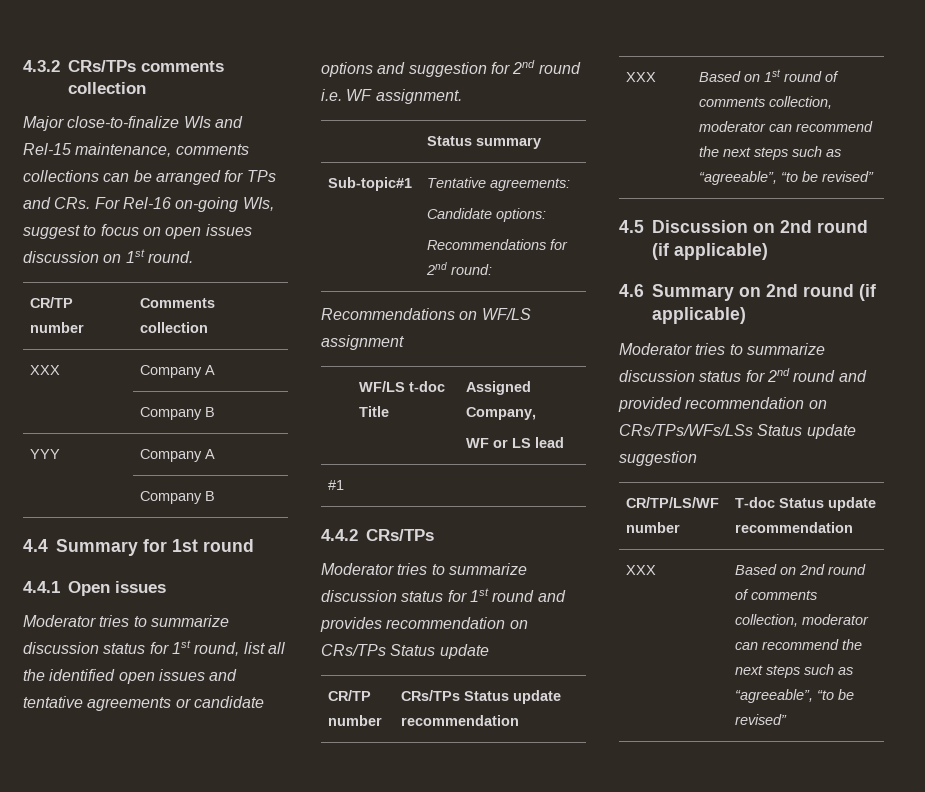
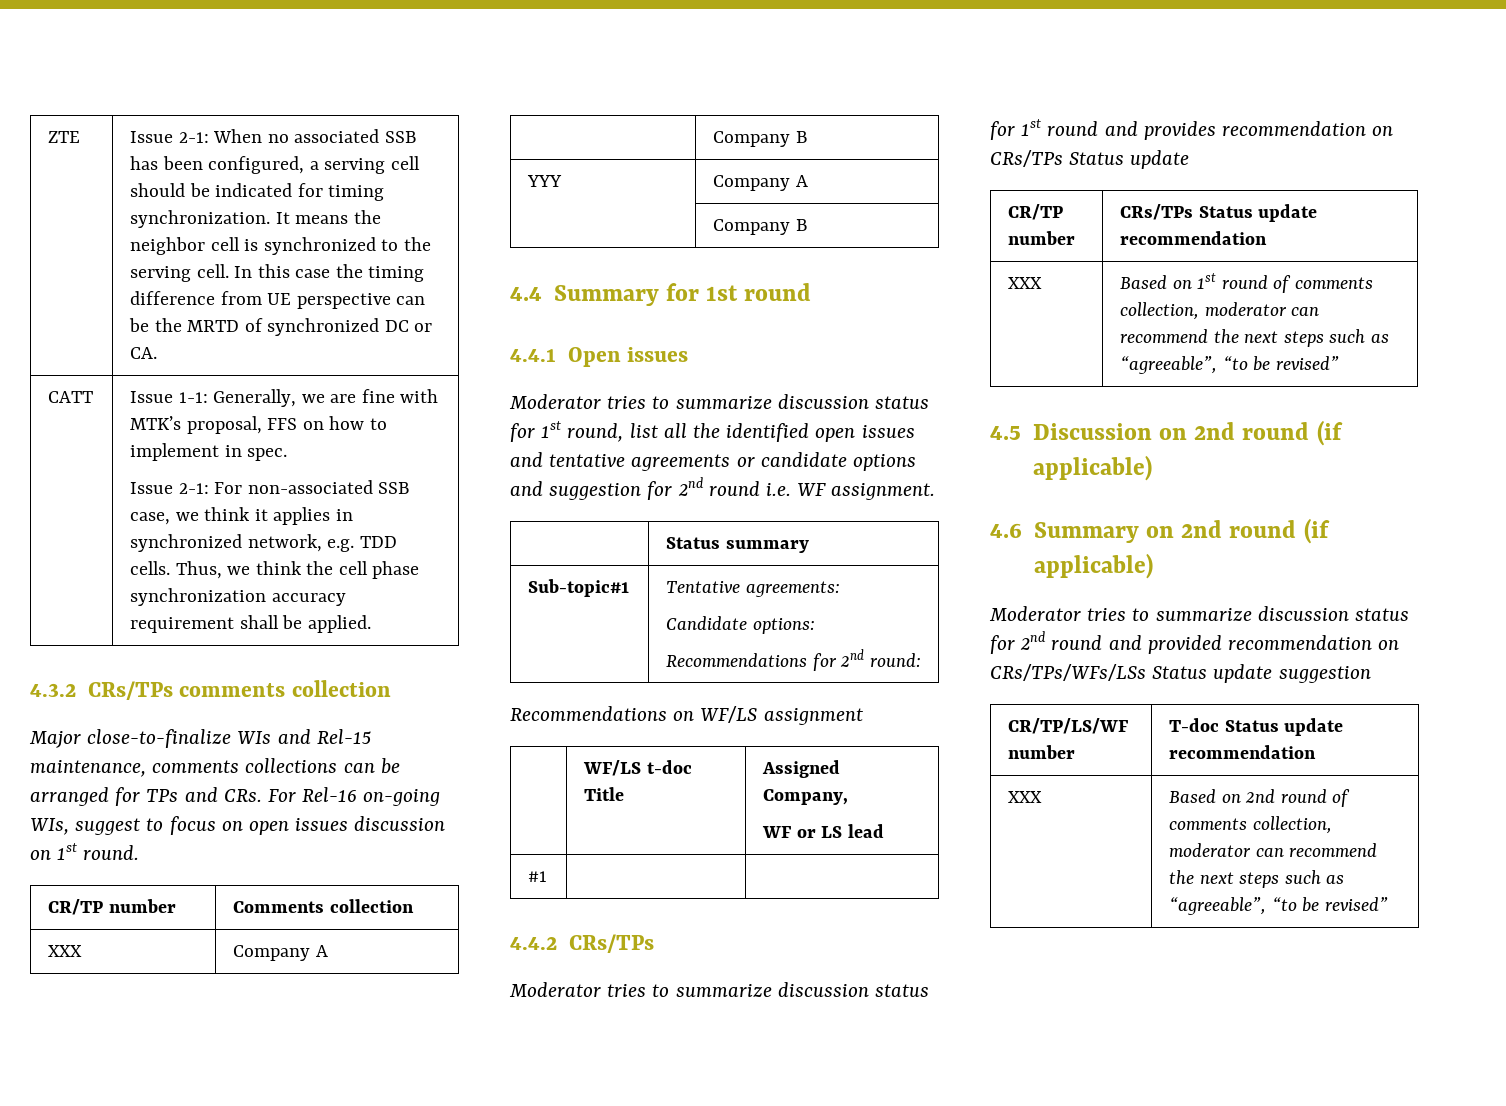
+ ZTE | Issue 2-1: When no associated SSB has been configured, a serving cell should be indicated for timing synchronization. It means the neighbor cell is synchronized to the serving cell. In this case the timing difference from UE perspective can be the MRTD of synchronized DC or CA.
+ CATT | Issue 1-1: Generally, we are fine with MTK’s proposal, FFS on how to implement in spec.
+ Issue 2-1: For non-associated SSB case, we think it applies in synchronized network, e.g. TDD cells. Thus, we think the cell phase synchronization accuracy requirement shall be applied.

